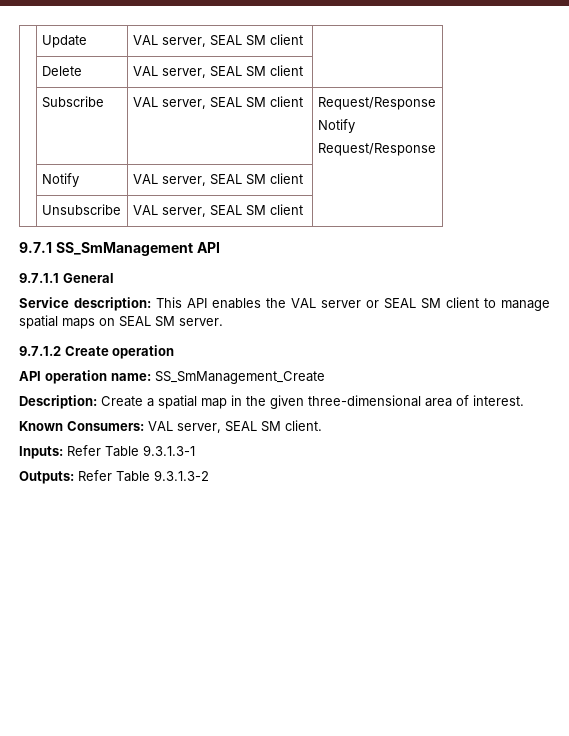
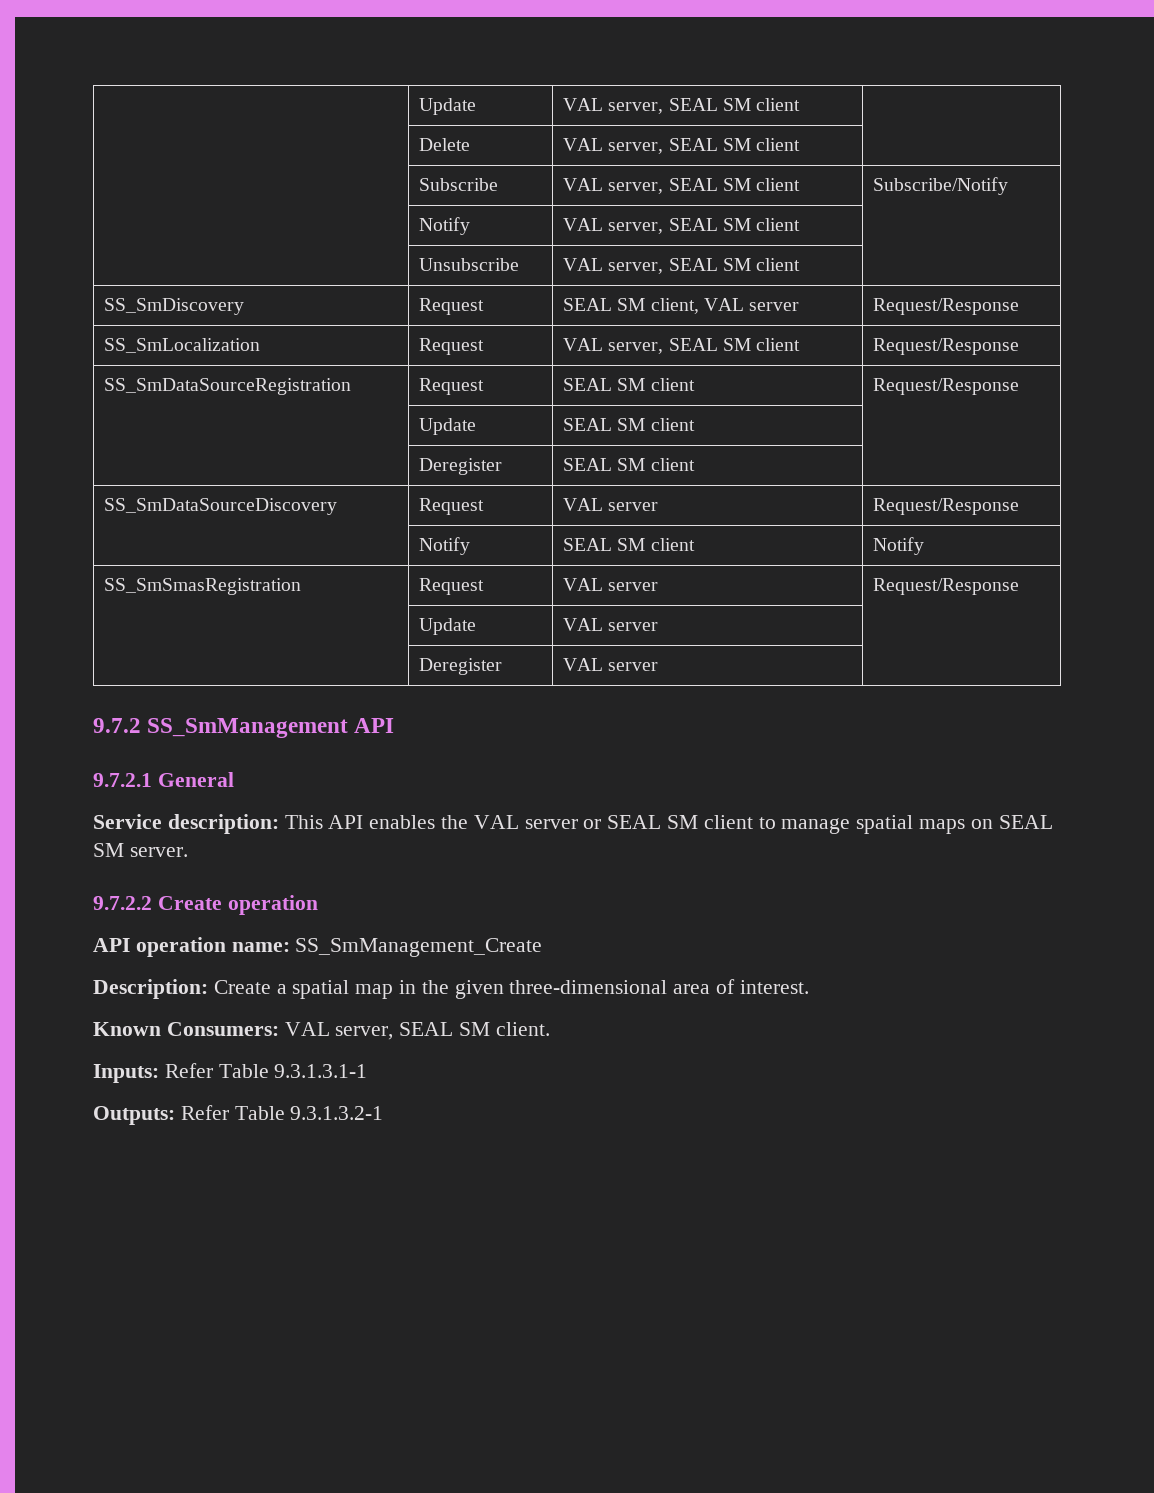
- | Subscribe | VAL server, SEAL SM client | Request/Response
- Notify
- Request/Response
+ | Subscribe | VAL server, SEAL SM client | Subscribe/Notify
- 9.7.1 SS_SmManagement API
+ SS_SmDiscovery | Request | SEAL SM client, VAL server | Request/Response
+ SS_SmLocalization | Request | VAL server, SEAL SM client | Request/Response
+ SS_SmDataSourceRegistration | Request | SEAL SM client | Request/Response
+ | Update | SEAL SM client |
+ | Deregister | SEAL SM client |
+ SS_SmDataSourceDiscovery | Request | VAL server | Request/Response
+ | Notify | SEAL SM client | Notify
+ SS_SmSmasRegistration | Request | VAL server | Request/Response
+ | Update | VAL server |
+ | Deregister | VAL server |
+ 9.7.2 SS_SmManagement API
- 9.7.1.1 General
+ 9.7.2.1 General
- 9.7.1.2 Create operation
+ 9.7.2.2 Create operation
- Inputs: Refer Table 9.3.1.3-1
+ Inputs: Refer Table 9.3.1.3.1-1
- Outputs: Refer Table 9.3.1.3-2
+ Outputs: Refer Table 9.3.1.3.2-1

